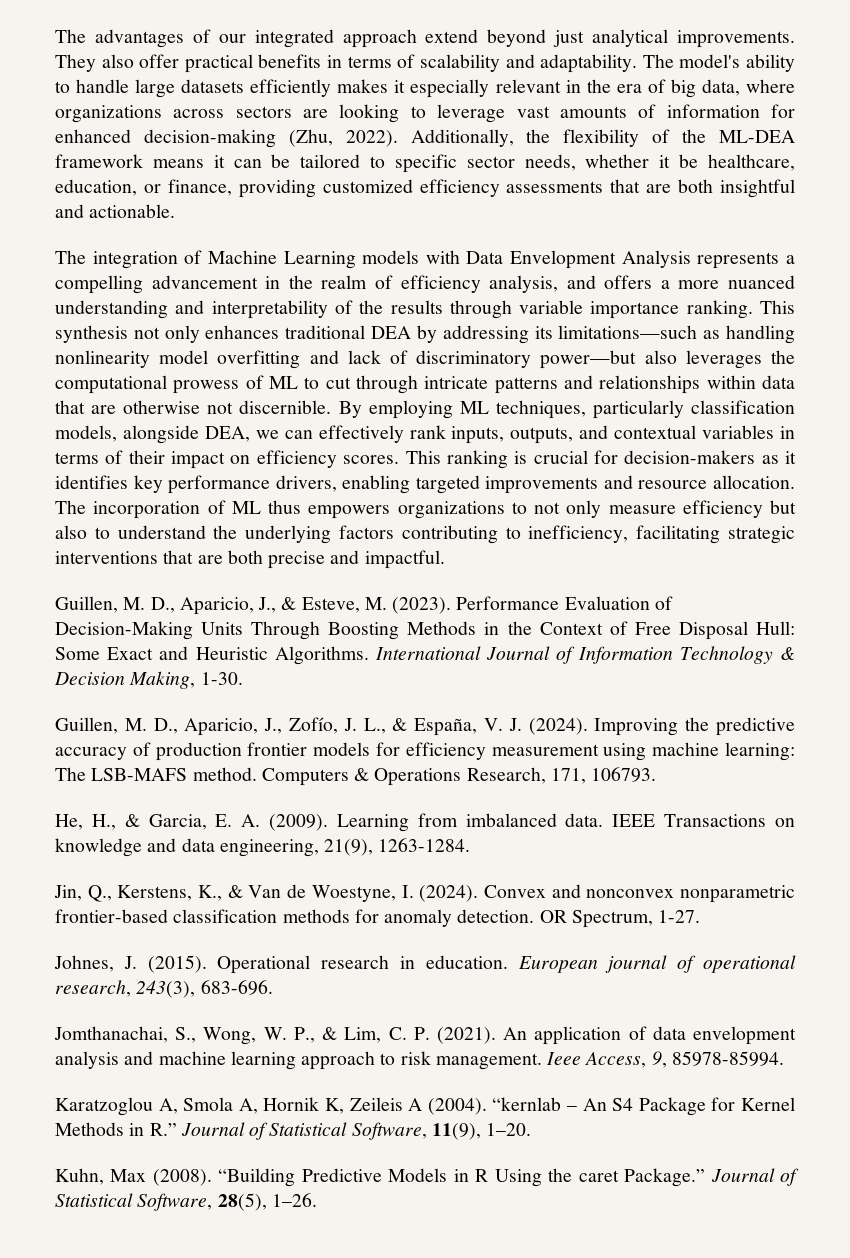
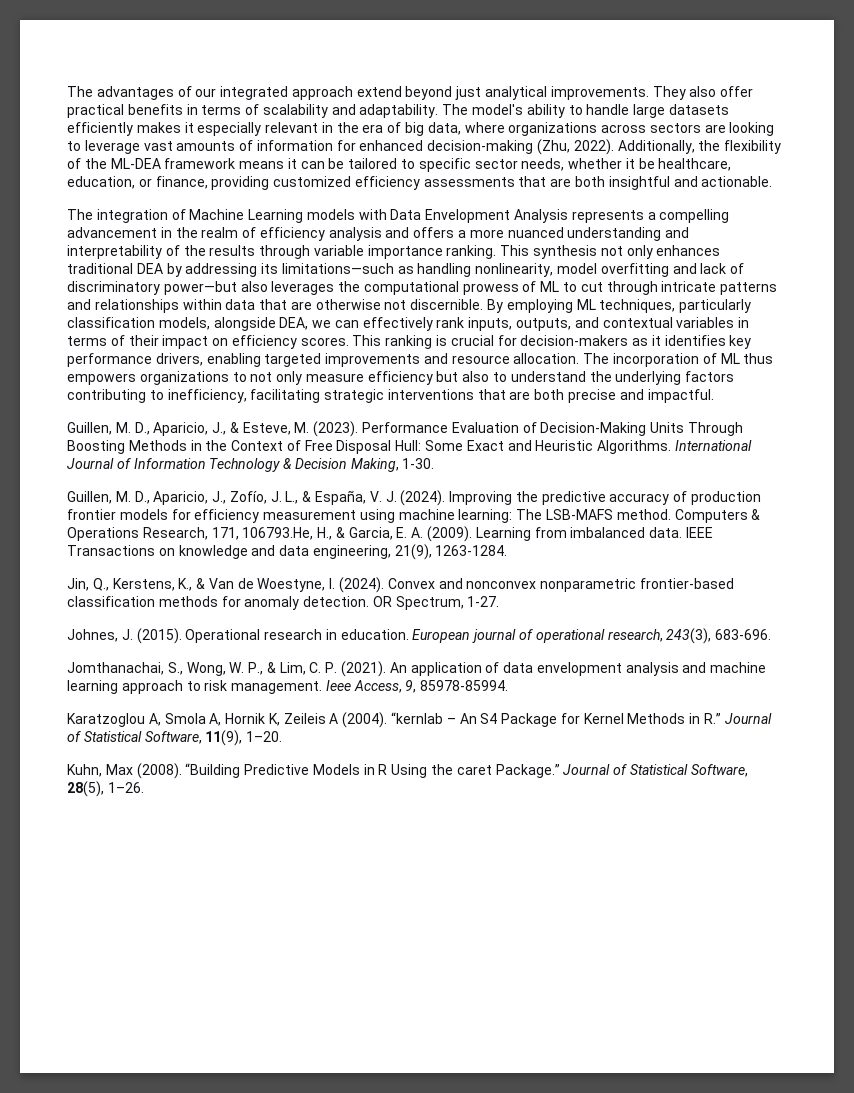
- The integration of Machine Learning models with Data Envelopment Analysis represents a compelling advancement in the realm of efficiency analysis, and offers a more nuanced understanding and interpretability of the results through variable importance ranking.
+ The integration of Machine Learning models with Data Envelopment Analysis represents a compelling advancement in the realm of efficiency analysis and offers a more nuanced understanding and interpretability of the results through variable importance ranking.
- This synthesis not only enhances traditional DEA by addressing its limitations—such as handling nonlinearity model overfitting and lack of discriminatory power—but also leverages the computational prowess of ML to cut through intricate patterns and relationships within data that are otherwise not discernible.
+ This synthesis not only enhances traditional DEA by addressing its limitations—such as handling nonlinearity, model overfitting and lack of discriminatory power—but also leverages the computational prowess of ML to cut through intricate patterns and relationships within data that are otherwise not discernible.
- Computers & Operations Research, 171, 106793.
- He, H., & Garcia, E. A. (2009).
+ Computers & Operations Research, 171, 106793.He, H., & Garcia, E. A. (2009).

